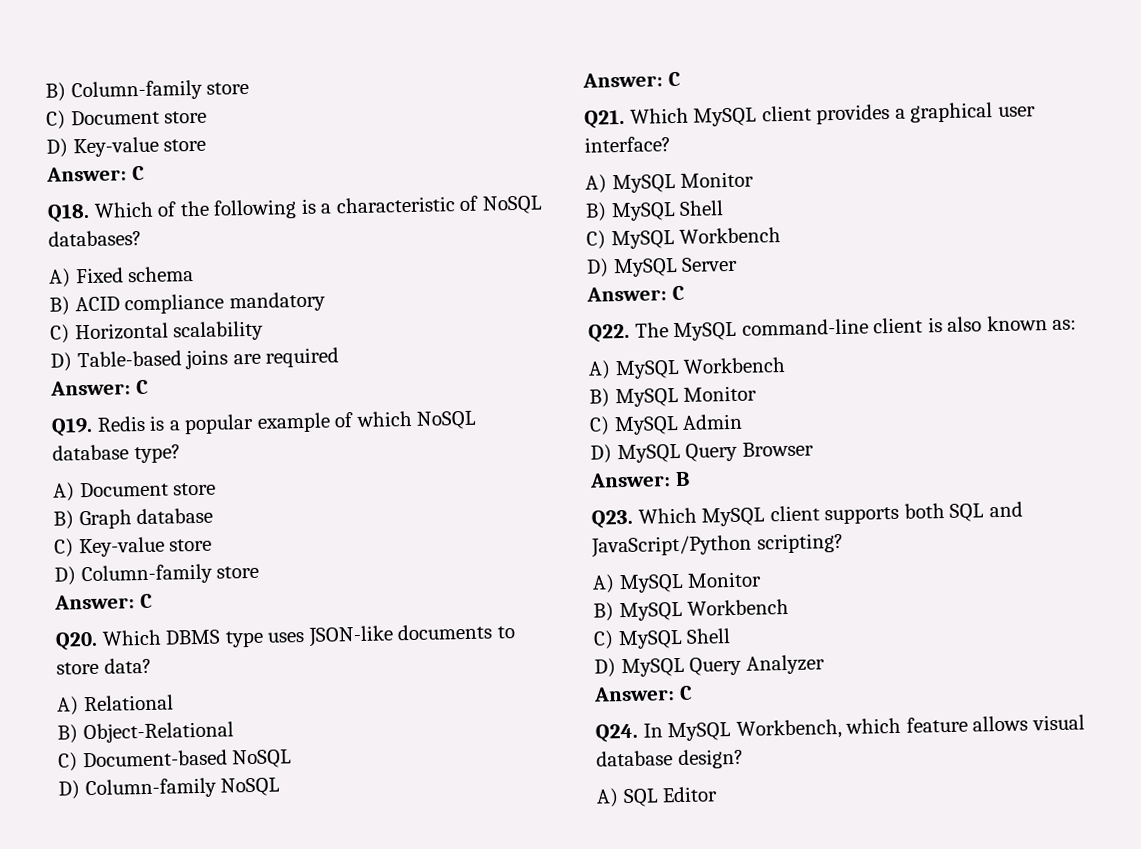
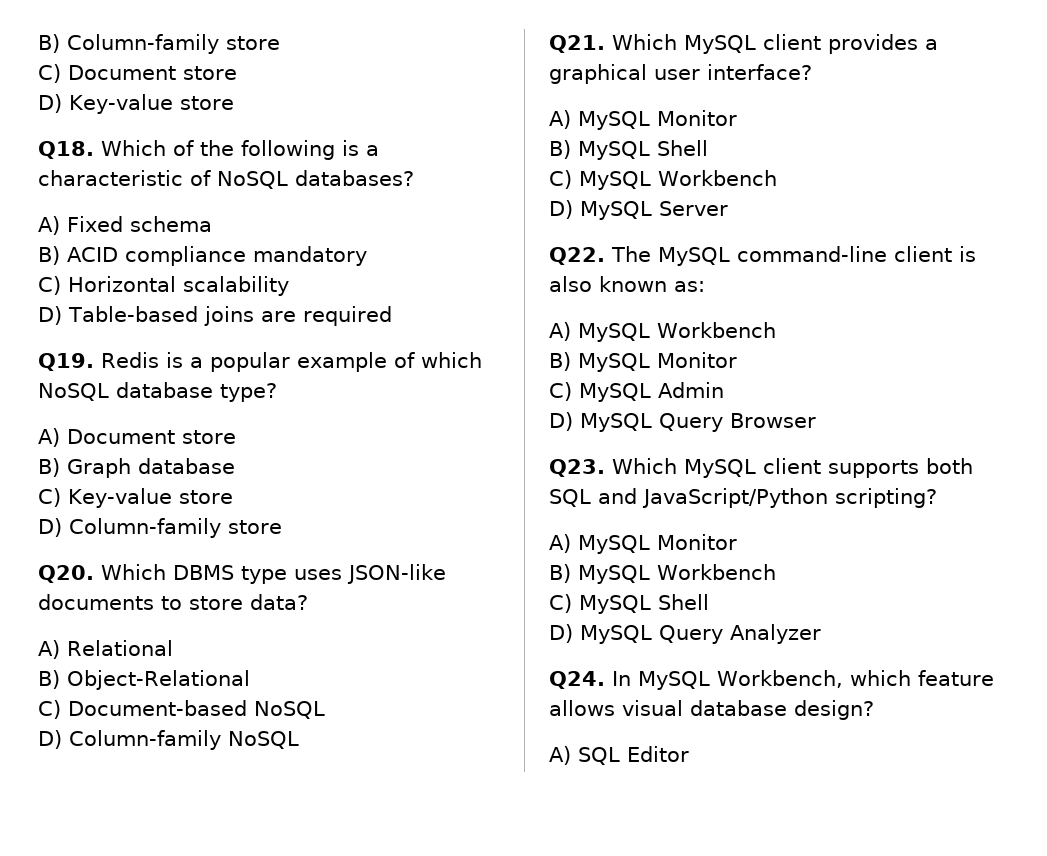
  D) Key-value store
- Answer: C
  D) Table-based joins are required
- Answer: C
  D) Column-family store
- Answer: C
  D) Column-family NoSQL
- Answer: C
  D) MySQL Server
- Answer: C
- Answer: B
  D) MySQL Query Analyzer
- Answer: C

